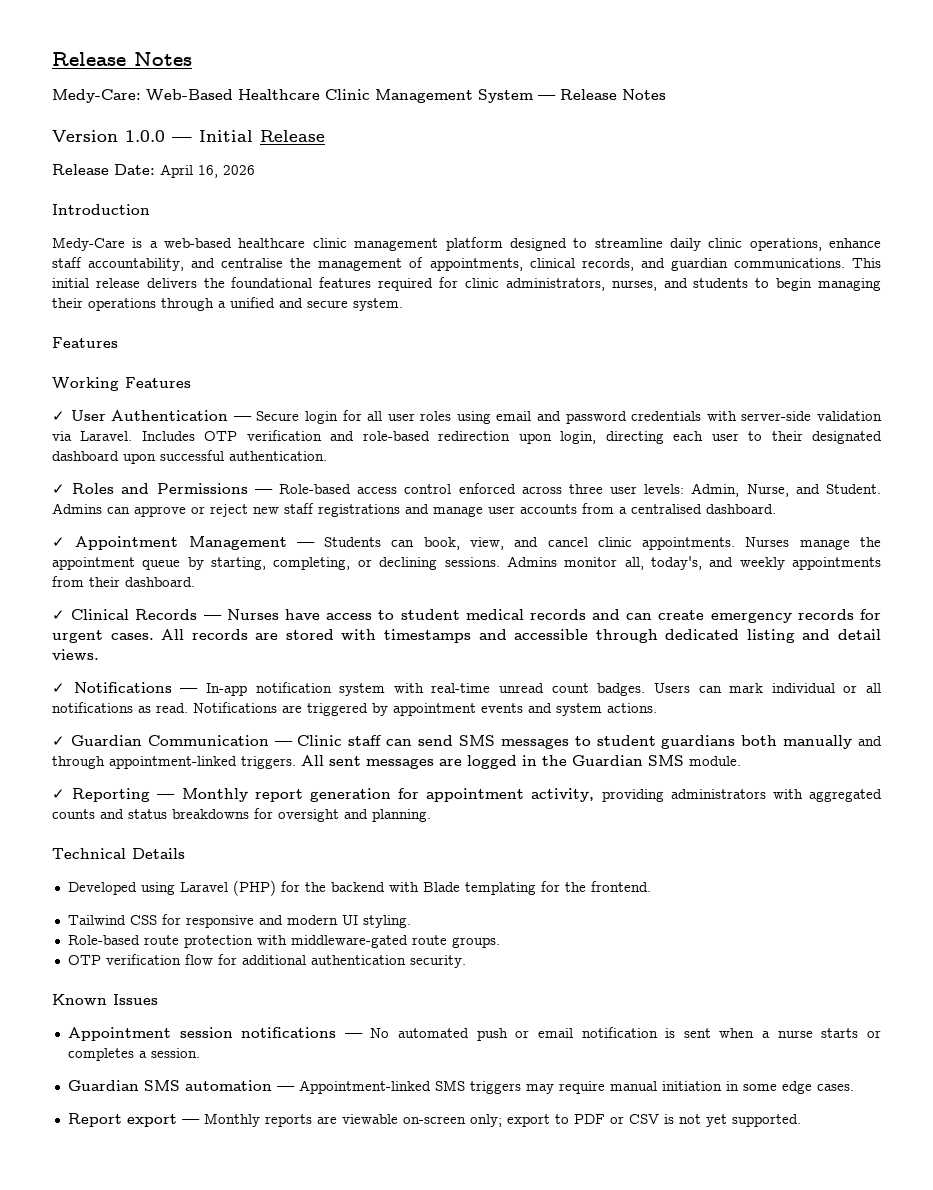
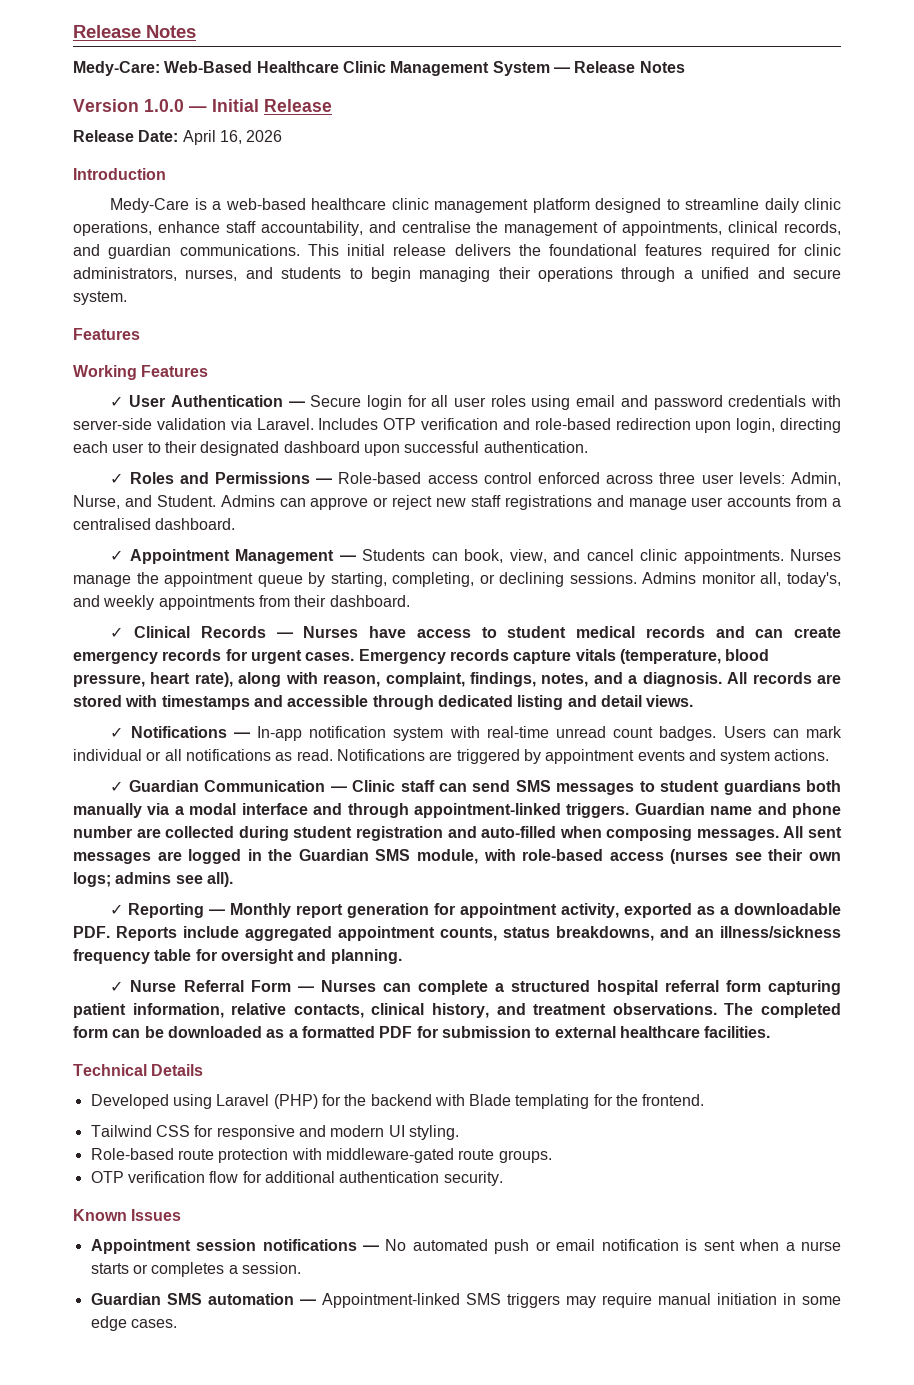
+ Emergency records capture vitals (temperature, blood pressure, heart rate), along with reason, complaint, findings, notes, and a diagnosis.
- ✓ Guardian Communication — Clinic staff can send SMS messages to student guardians both manually and through appointment-linked triggers.
+ ✓ Guardian Communication — Clinic staff can send SMS messages to student guardians both manually via a modal interface and through appointment-linked triggers. Guardian name and phone number are collected during student registration and auto-filled when composing messages.
- All sent messages are logged in the Guardian SMS module.
+ All sent messages are logged in the Guardian SMS module, with role-based access (nurses see their own logs; admins see all).
- ✓ Reporting — Monthly report generation for appointment activity, providing administrators with aggregated counts and status breakdowns for oversight and planning.
+ ✓ Reporting — Monthly report generation for appointment activity, exported as a downloadable PDF. Reports include aggregated appointment counts, status breakdowns, and an illness/sickness frequency table for oversight and planning.
+ ✓ Nurse Referral Form — Nurses can complete a structured hospital referral form capturing patient information, relative contacts, clinical history, and treatment observations. The completed form can be downloaded as a formatted PDF for submission to external healthcare facilities.
- Report export — Monthly reports are viewable on-screen only; export to PDF or CSV is not yet supported.

